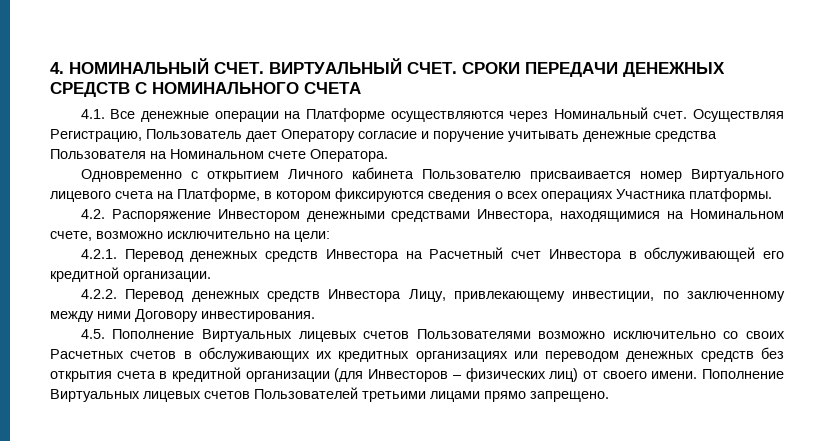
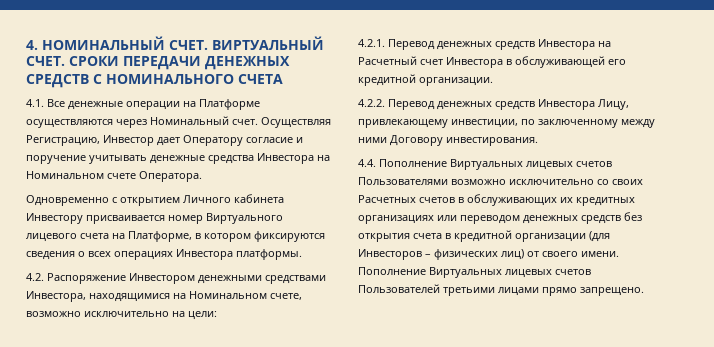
- Осуществляя Регистрацию, Пользователь дает Оператору согласие и поручение учитывать денежные средства Пользователя на Номинальном счете Оператора.
+ Осуществляя Регистрацию, Инвестор дает Оператору согласие и поручение учитывать денежные средства Инвестора на Номинальном счете Оператора.
- Одновременно с открытием Личного кабинета Пользователю присваивается номер Виртуального лицевого счета на Платформе, в котором фиксируются сведения о всех операциях Участника платформы.
+ Одновременно с открытием Личного кабинета Инвестору присваивается номер Виртуального лицевого счета на Платформе, в котором фиксируются сведения о всех операциях Инвестора платформы.
- 4.5. Пополнение Виртуальных лицевых счетов Пользователями возможно исключительно со своих Расчетных счетов в обслуживающих их кредитных организациях или переводом денежных средств без открытия счета в кредитной организации (для Инвесторов – физических лиц) от своего имени.
+ 4.4. Пополнение Виртуальных лицевых счетов Пользователями возможно исключительно со своих Расчетных счетов в обслуживающих их кредитных организациях или переводом денежных средств без открытия счета в кредитной организации (для Инвесторов – физических лиц) от своего имени.

